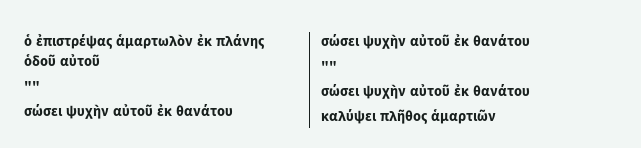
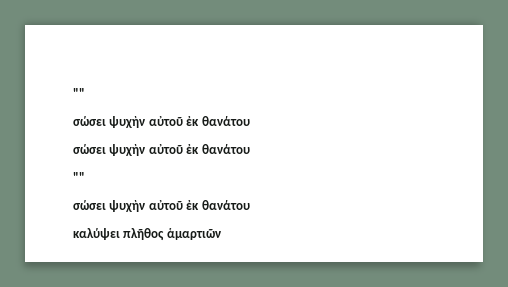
- ὁ ἐπιστρέψας ἁμαρτωλὸν ἐκ πλάνης ὁδοῦ αὐτοῦ

